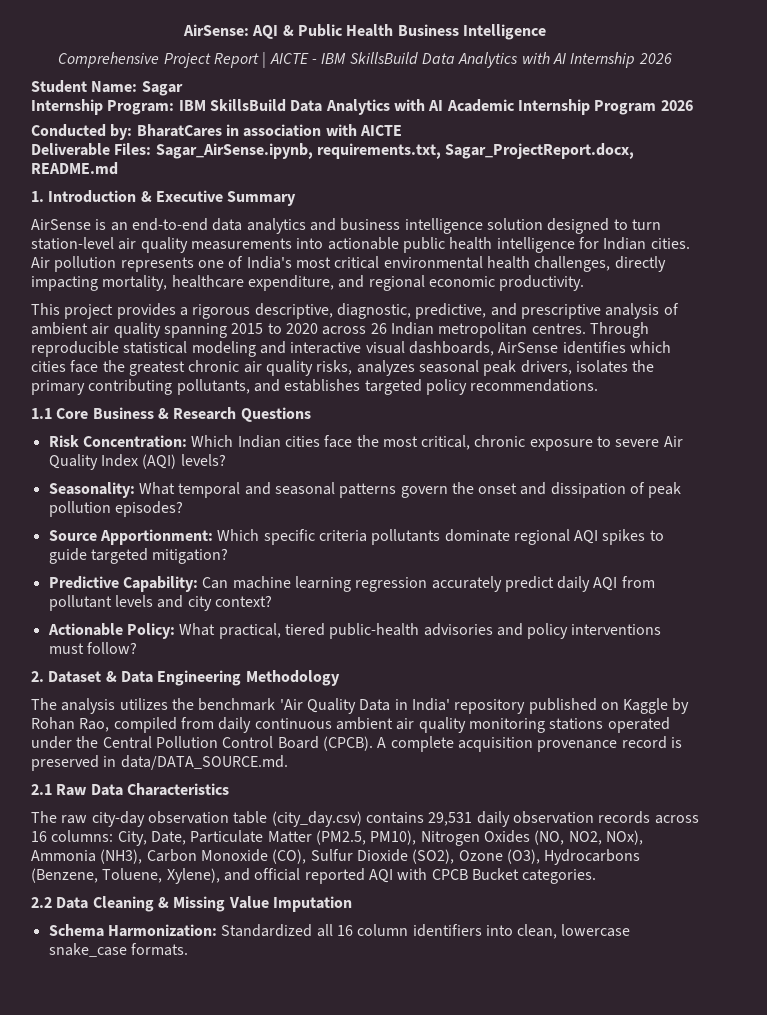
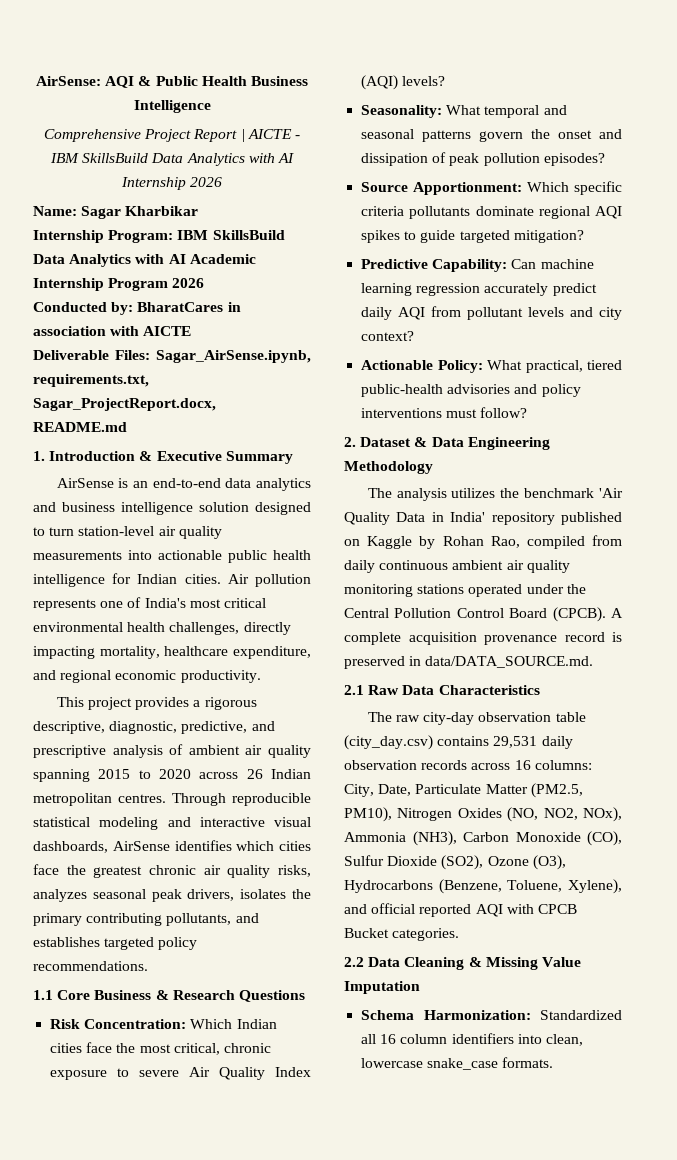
- Student Name: Sagar
+ Name: Sagar Kharbikar

